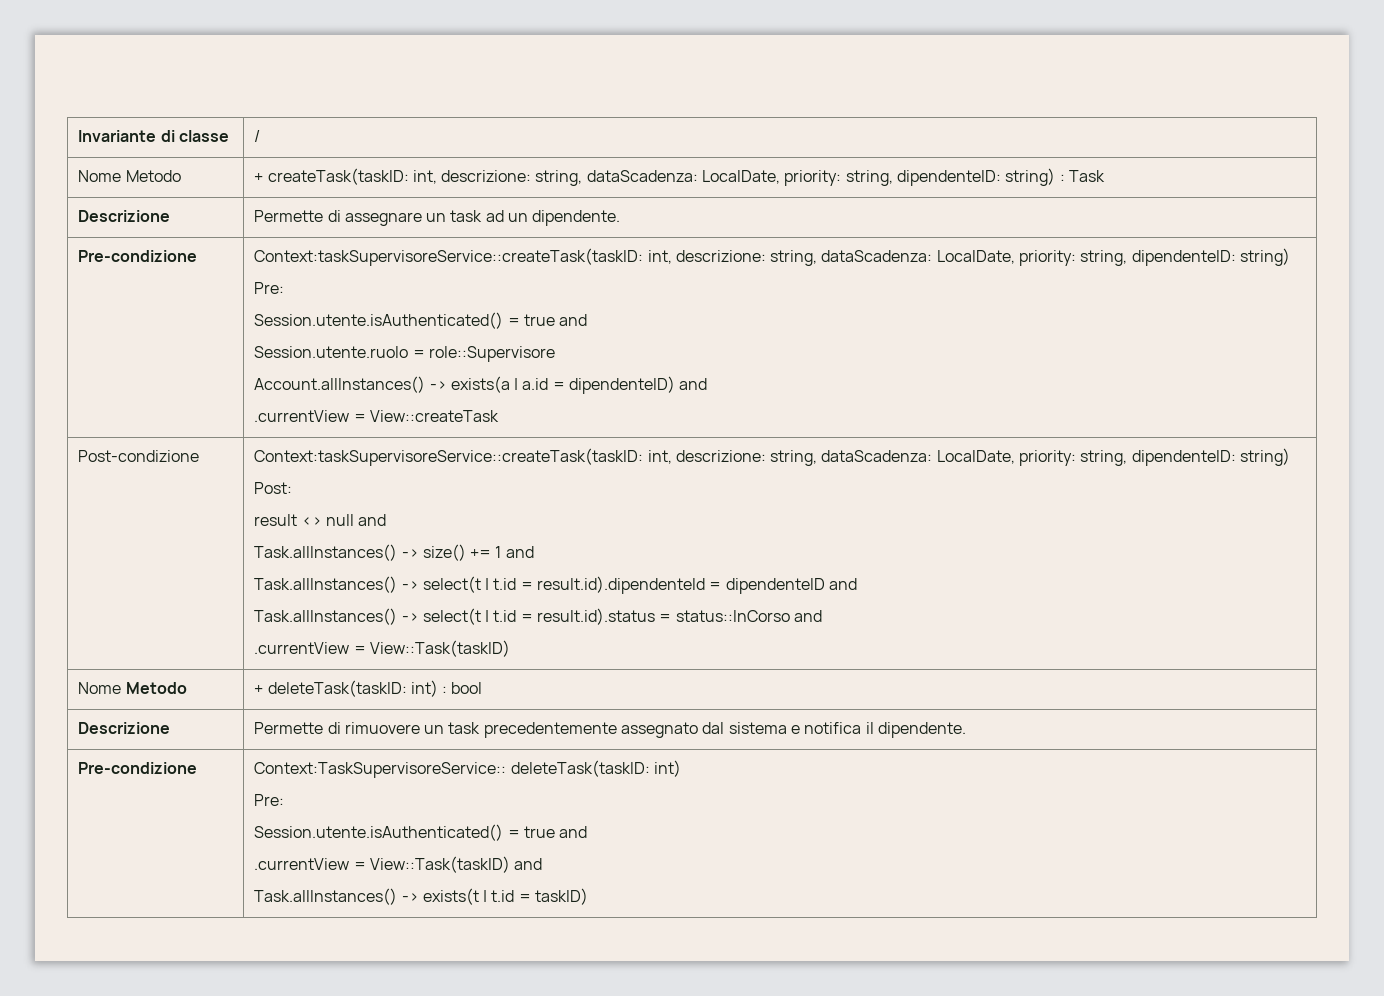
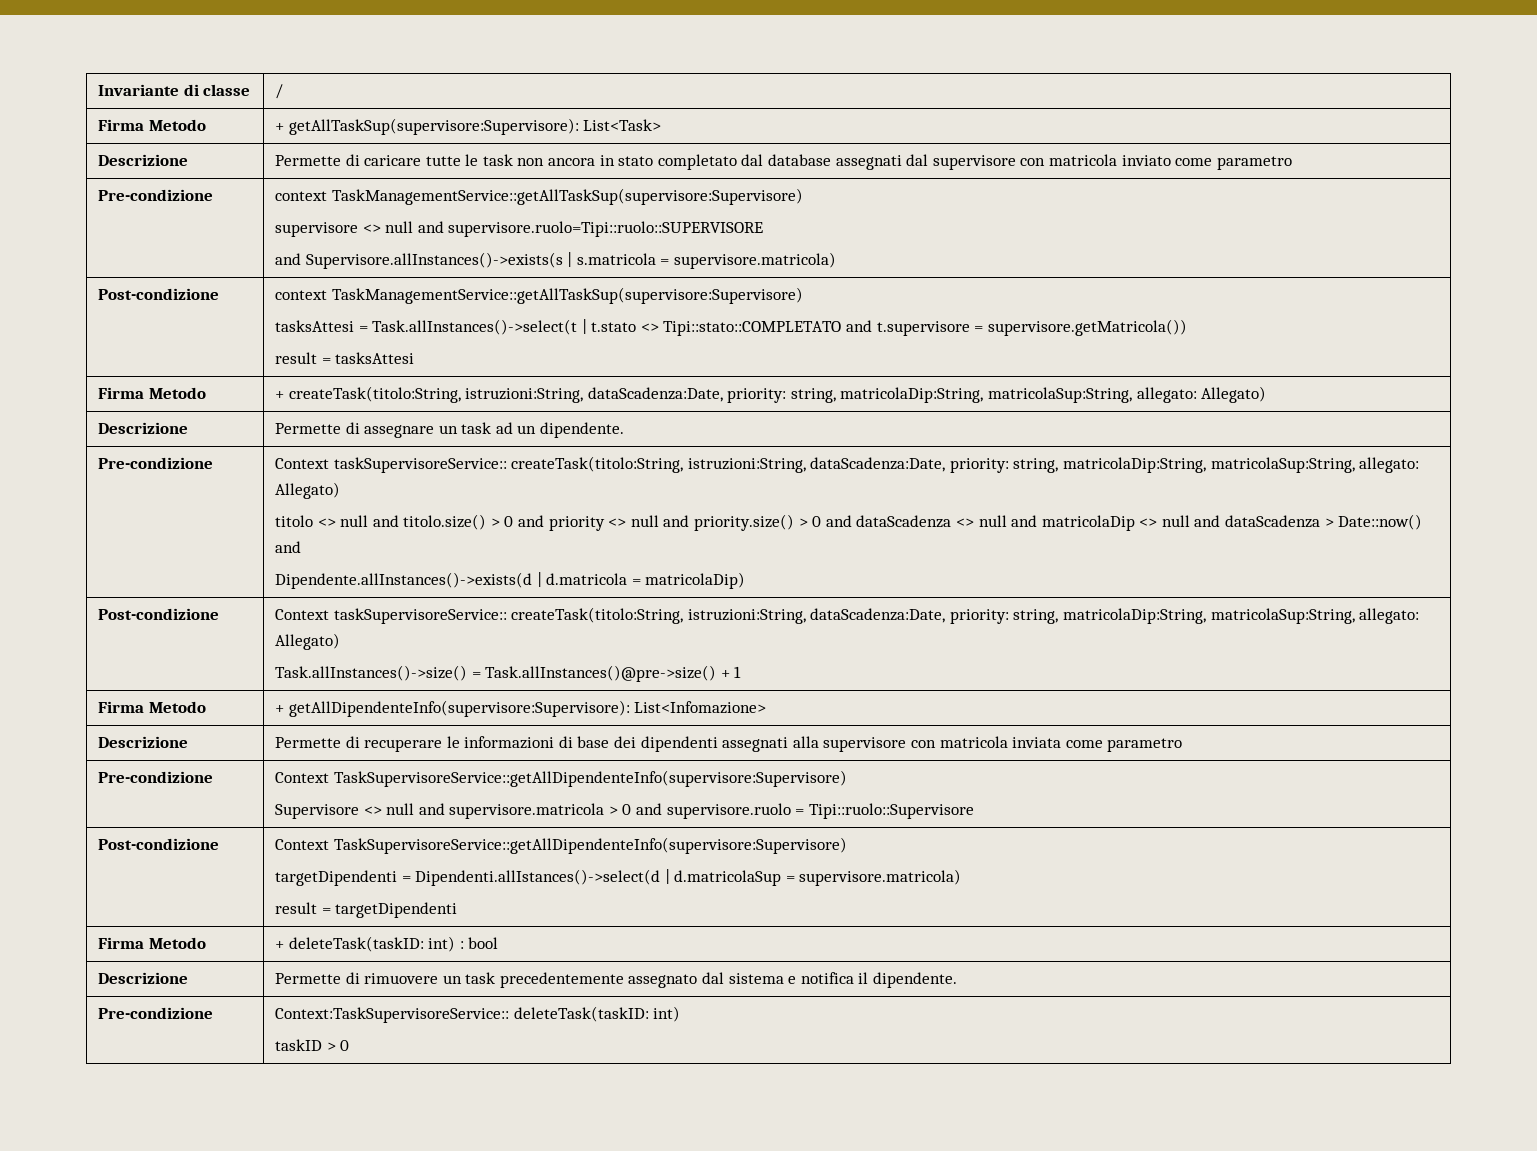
- Nome Metodo | + createTask(taskID: int, descrizione: string, dataScadenza: LocalDate, priority: string, dipendenteID: string) : Task
+ Firma Metodo | + getAllTaskSup(supervisore:Supervisore): List<Task>
+ Descrizione | Permette di caricare tutte le task non ancora in stato completato dal database assegnati dal supervisore con matricola inviato come parametro
+ Pre-condizione | context TaskManagementService::getAllTaskSup(supervisore:Supervisore)
+ supervisore <> null and supervisore.ruolo=Tipi::ruolo::SUPERVISORE
+ and Supervisore.allInstances()->exists(s | s.matricola = supervisore.matricola)
+ Post-condizione | context TaskManagementService::getAllTaskSup(supervisore:Supervisore)
+ tasksAttesi = Task.allInstances()->select(t | t.stato <> Tipi::stato::COMPLETATO and t.supervisore = supervisore.getMatricola())
+ result = tasksAttesi
+ Firma Metodo | + createTask(titolo:String, istruzioni:String, dataScadenza:Date, priority: string, matricolaDip:String, matricolaSup:String, allegato: Allegato)
- Pre-condizione | Context:taskSupervisoreService::createTask(taskID: int, descrizione: string, dataScadenza: LocalDate, priority: string, dipendenteID: string)
- Pre:
- Session.utente.isAuthenticated() = true and
- Session.utente.ruolo = role::Supervisore
- Account.allInstances() -> exists(a | a.id = dipendenteID) and
- .currentView = View::createTask
- Post-condizione | Context:taskSupervisoreService::createTask(taskID: int, descrizione: string, dataScadenza: LocalDate, priority: string, dipendenteID: string)
- Post:
- result <> null and
- Task.allInstances() -> size() += 1 and
- Task.allInstances() -> select(t | t.id = result.id).dipendenteId = dipendenteID and
- Task.allInstances() -> select(t | t.id = result.id).status = status::InCorso and
- .currentView = View::Task(taskID)
- Nome Metodo | + deleteTask(taskID: int) : bool
+ Pre-condizione | Context taskSupervisoreService:: createTask(titolo:String, istruzioni:String, dataScadenza:Date, priority: string, matricolaDip:String, matricolaSup:String, allegato: Allegato)
+ titolo <> null and titolo.size() > 0 and priority <> null and priority.size() > 0 and dataScadenza <> null and matricolaDip <> null and dataScadenza > Date::now() and
+ Dipendente.allInstances()->exists(d | d.matricola = matricolaDip)
+ Post-condizione | Context taskSupervisoreService:: createTask(titolo:String, istruzioni:String, dataScadenza:Date, priority: string, matricolaDip:String, matricolaSup:String, allegato: Allegato)
+ Task.allInstances()->size() = Task.allInstances()@pre->size() + 1
+ Firma Metodo | + getAllDipendenteInfo(supervisore:Supervisore): List<Infomazione>
+ Descrizione | Permette di recuperare le informazioni di base dei dipendenti assegnati alla supervisore con matricola inviata come parametro
+ Pre-condizione | Context TaskSupervisoreService::getAllDipendenteInfo(supervisore:Supervisore)
+ Supervisore <> null and supervisore.matricola > 0 and supervisore.ruolo = Tipi::ruolo::Supervisore
+ Post-condizione | Context TaskSupervisoreService::getAllDipendenteInfo(supervisore:Supervisore)
+ targetDipendenti = Dipendenti.allIstances()->select(d | d.matricolaSup = supervisore.matricola)
+ result = targetDipendenti
+ Firma Metodo | + deleteTask(taskID: int) : bool
  Pre-condizione | Context:TaskSupervisoreService:: deleteTask(taskID: int)
- Pre:
- Session.utente.isAuthenticated() = true and
- .currentView = View::Task(taskID) and
- Task.allInstances() -> exists(t | t.id = taskID)
+ taskID > 0

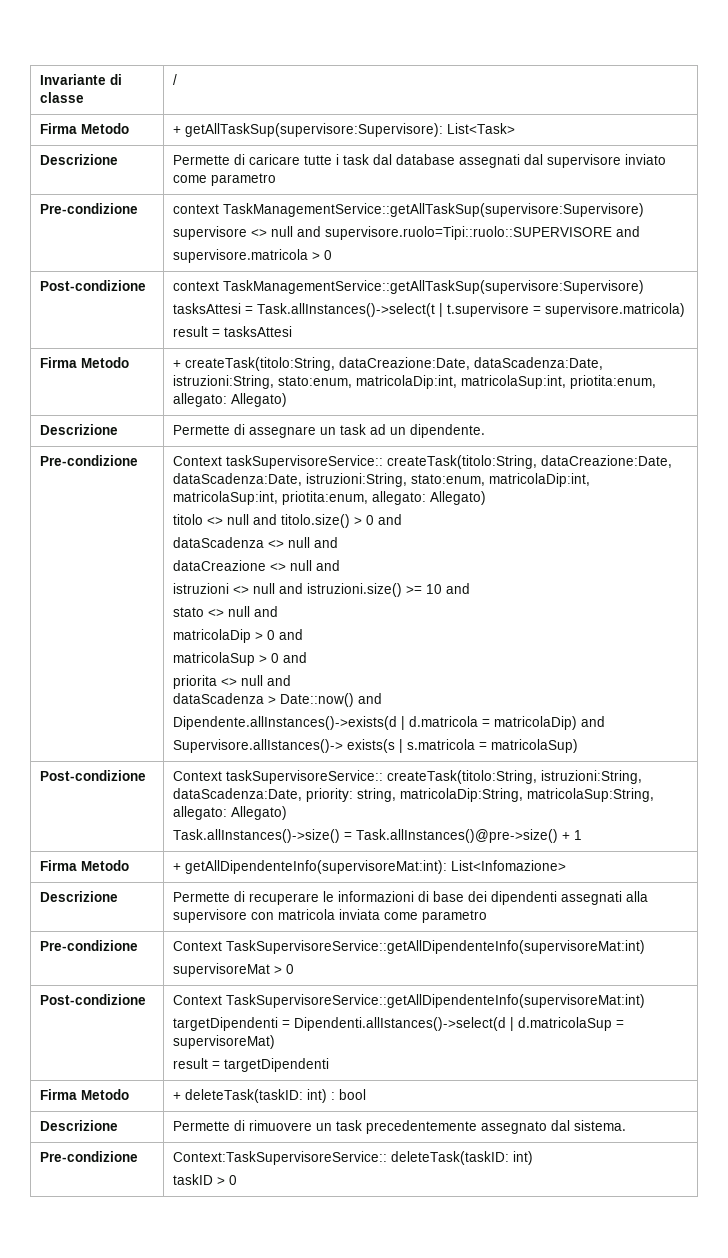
- Descrizione | Permette di caricare tutte le task non ancora in stato completato dal database assegnati dal supervisore con matricola inviato come parametro
+ Descrizione | Permette di caricare tutte i task dal database assegnati dal supervisore inviato come parametro
  Pre-condizione | context TaskManagementService::getAllTaskSup(supervisore:Supervisore)
- supervisore <> null and supervisore.ruolo=Tipi::ruolo::SUPERVISORE
- and Supervisore.allInstances()->exists(s | s.matricola = supervisore.matricola)
+ supervisore <> null and supervisore.ruolo=Tipi::ruolo::SUPERVISORE and
+ supervisore.matricola > 0
  Post-condizione | context TaskManagementService::getAllTaskSup(supervisore:Supervisore)
- tasksAttesi = Task.allInstances()->select(t | t.stato <> Tipi::stato::COMPLETATO and t.supervisore = supervisore.getMatricola())
+ tasksAttesi = Task.allInstances()->select(t | t.supervisore = supervisore.matricola)
- Firma Metodo | + createTask(titolo:String, istruzioni:String, dataScadenza:Date, priority: string, matricolaDip:String, matricolaSup:String, allegato: Allegato)
+ Firma Metodo | + createTask(titolo:String, dataCreazione:Date, dataScadenza:Date, istruzioni:String, stato:enum, matricolaDip:int, matricolaSup:int, priotita:enum, allegato: Allegato)
- Pre-condizione | Context taskSupervisoreService:: createTask(titolo:String, istruzioni:String, dataScadenza:Date, priority: string, matricolaDip:String, matricolaSup:String, allegato: Allegato)
+ Pre-condizione | Context taskSupervisoreService:: createTask(titolo:String, dataCreazione:Date, dataScadenza:Date, istruzioni:String, stato:enum, matricolaDip:int, matricolaSup:int, priotita:enum, allegato: Allegato)
- titolo <> null and titolo.size() > 0 and priority <> null and priority.size() > 0 and dataScadenza <> null and matricolaDip <> null and dataScadenza > Date::now() and
+ titolo <> null and titolo.size() > 0 and
+ dataScadenza <> null and
+ dataCreazione <> null and
+ istruzioni <> null and istruzioni.size() >= 10 and
+ stato <> null and
+ matricolaDip > 0 and
+ matricolaSup > 0 and
+ priorita <> null and
+ dataScadenza > Date::now() and
- Dipendente.allInstances()->exists(d | d.matricola = matricolaDip)
+ Dipendente.allInstances()->exists(d | d.matricola = matricolaDip) and
+ Supervisore.allIstances()-> exists(s | s.matricola = matricolaSup)
- Firma Metodo | + getAllDipendenteInfo(supervisore:Supervisore): List<Infomazione>
+ Firma Metodo | + getAllDipendenteInfo(supervisoreMat:int): List<Infomazione>
- Pre-condizione | Context TaskSupervisoreService::getAllDipendenteInfo(supervisore:Supervisore)
- Supervisore <> null and supervisore.matricola > 0 and supervisore.ruolo = Tipi::ruolo::Supervisore
- Post-condizione | Context TaskSupervisoreService::getAllDipendenteInfo(supervisore:Supervisore)
- targetDipendenti = Dipendenti.allIstances()->select(d | d.matricolaSup = supervisore.matricola)
+ Pre-condizione | Context TaskSupervisoreService::getAllDipendenteInfo(supervisoreMat:int)
+ supervisoreMat > 0
+ Post-condizione | Context TaskSupervisoreService::getAllDipendenteInfo(supervisoreMat:int)
+ targetDipendenti = Dipendenti.allIstances()->select(d | d.matricolaSup = supervisoreMat)
- Descrizione | Permette di rimuovere un task precedentemente assegnato dal sistema e notifica il dipendente.
+ Descrizione | Permette di rimuovere un task precedentemente assegnato dal sistema.

